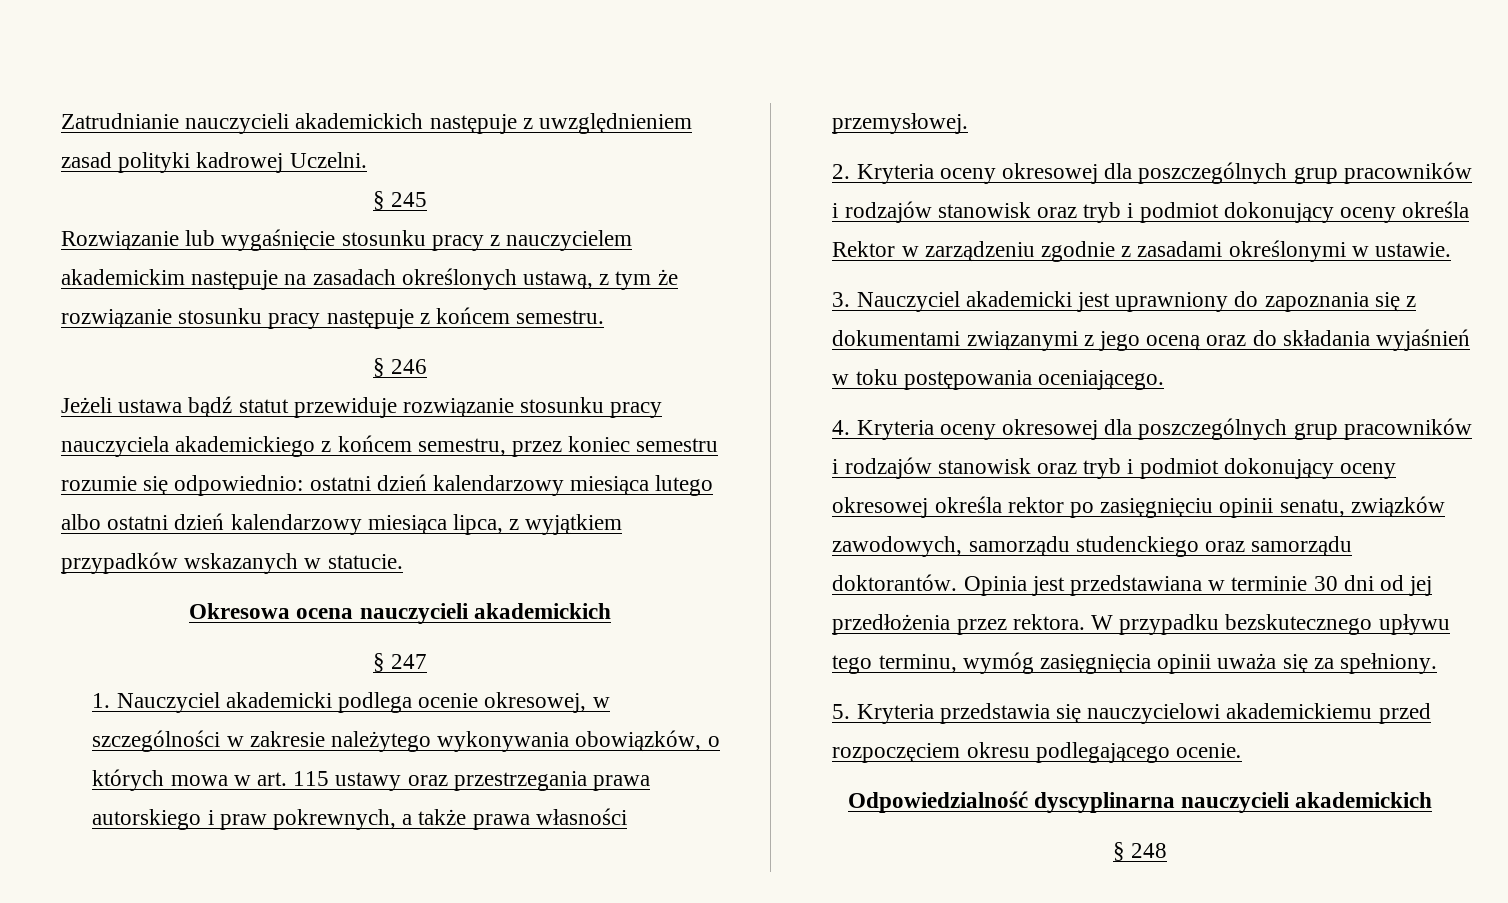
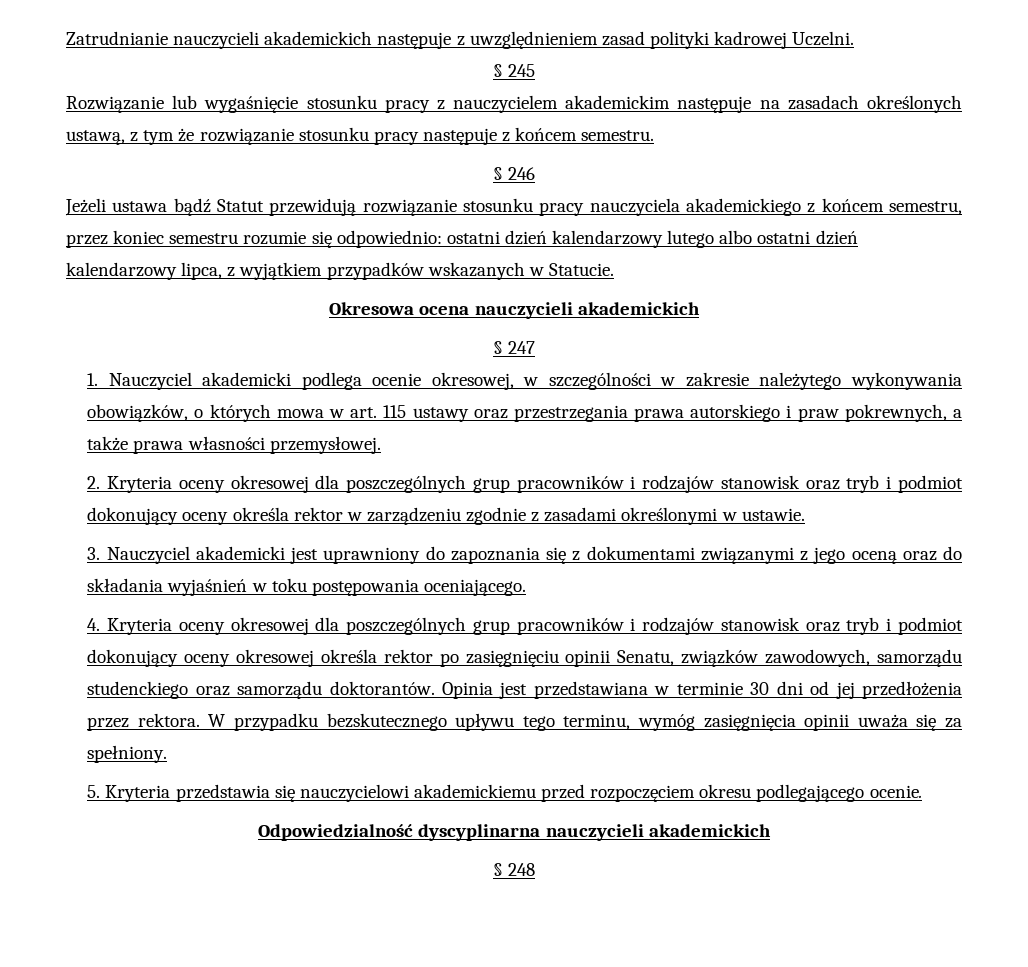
- Jeżeli ustawa bądź statut przewiduje rozwiązanie stosunku pracy nauczyciela akademickiego z końcem semestru, przez koniec semestru rozumie się odpowiednio: ostatni dzień kalendarzowy miesiąca lutego albo ostatni dzień kalendarzowy miesiąca lipca, z wyjątkiem przypadków wskazanych w statucie.
+ Jeżeli ustawa bądź Statut przewidują rozwiązanie stosunku pracy nauczyciela akademickiego z końcem semestru, przez koniec semestru rozumie się odpowiednio: ostatni dzień kalendarzowy lutego albo ostatni dzień kalendarzowy lipca, z wyjątkiem przypadków wskazanych w Statucie.
- 2. Kryteria oceny okresowej dla poszczególnych grup pracowników i rodzajów stanowisk oraz tryb i podmiot dokonujący oceny określa Rektor w zarządzeniu zgodnie z zasadami określonymi w ustawie.
+ 2. Kryteria oceny okresowej dla poszczególnych grup pracowników i rodzajów stanowisk oraz tryb i podmiot dokonujący oceny określa rektor w zarządzeniu zgodnie z zasadami określonymi w ustawie.
- 4. Kryteria oceny okresowej dla poszczególnych grup pracowników i rodzajów stanowisk oraz tryb i podmiot dokonujący oceny okresowej określa rektor po zasięgnięciu opinii senatu, związków zawodowych, samorządu studenckiego oraz samorządu doktorantów.
+ 4. Kryteria oceny okresowej dla poszczególnych grup pracowników i rodzajów stanowisk oraz tryb i podmiot dokonujący oceny okresowej określa rektor po zasięgnięciu opinii Senatu, związków zawodowych, samorządu studenckiego oraz samorządu doktorantów.

